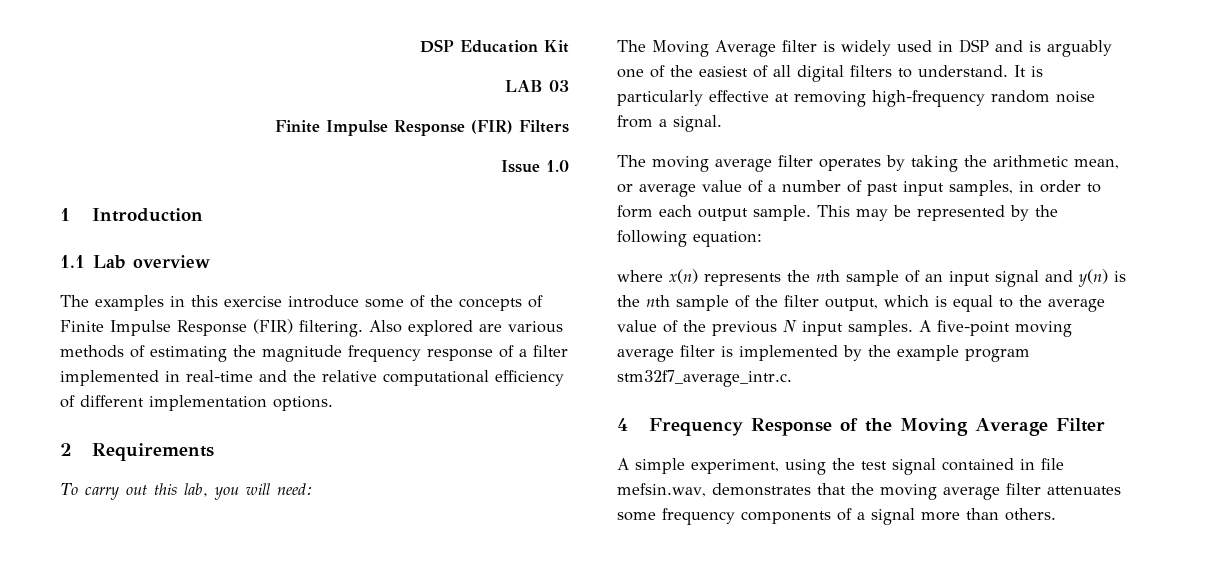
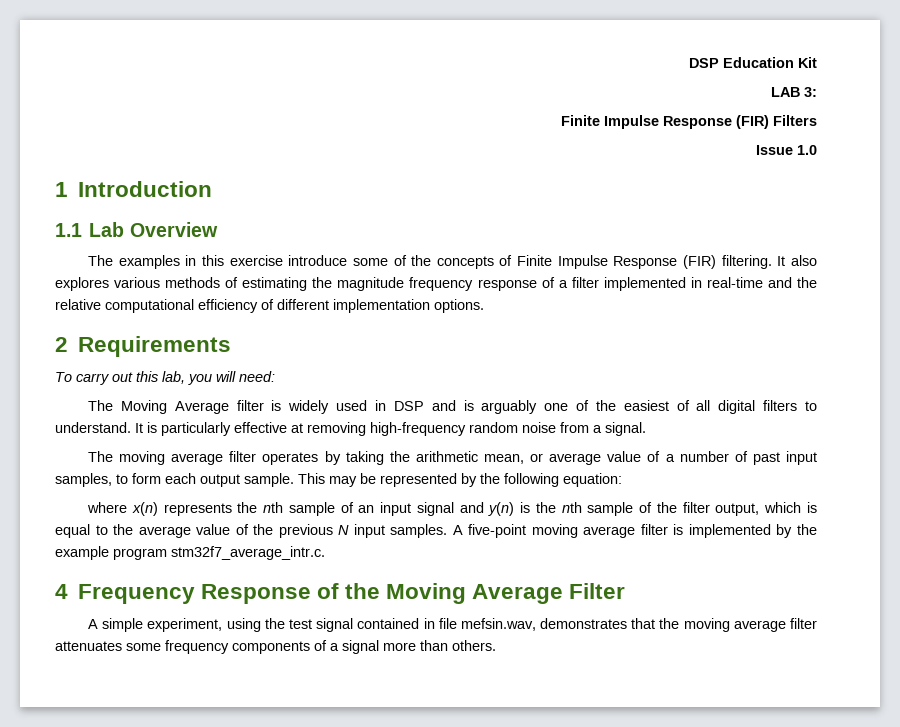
- LAB 03
+ LAB 3:
- 1.1 Lab overview
+ 1.1 Lab Overview
- Also explored are various methods of estimating the magnitude frequency response of a filter implemented in real-time and the relative computational efficiency of different implementation options.
+ It also explores various methods of estimating the magnitude frequency response of a filter implemented in real-time and the relative computational efficiency of different implementation options.
- The moving average filter operates by taking the arithmetic mean, or average value of a number of past input samples, in order to form each output sample.
+ The moving average filter operates by taking the arithmetic mean, or average value of a number of past input samples, to form each output sample.

